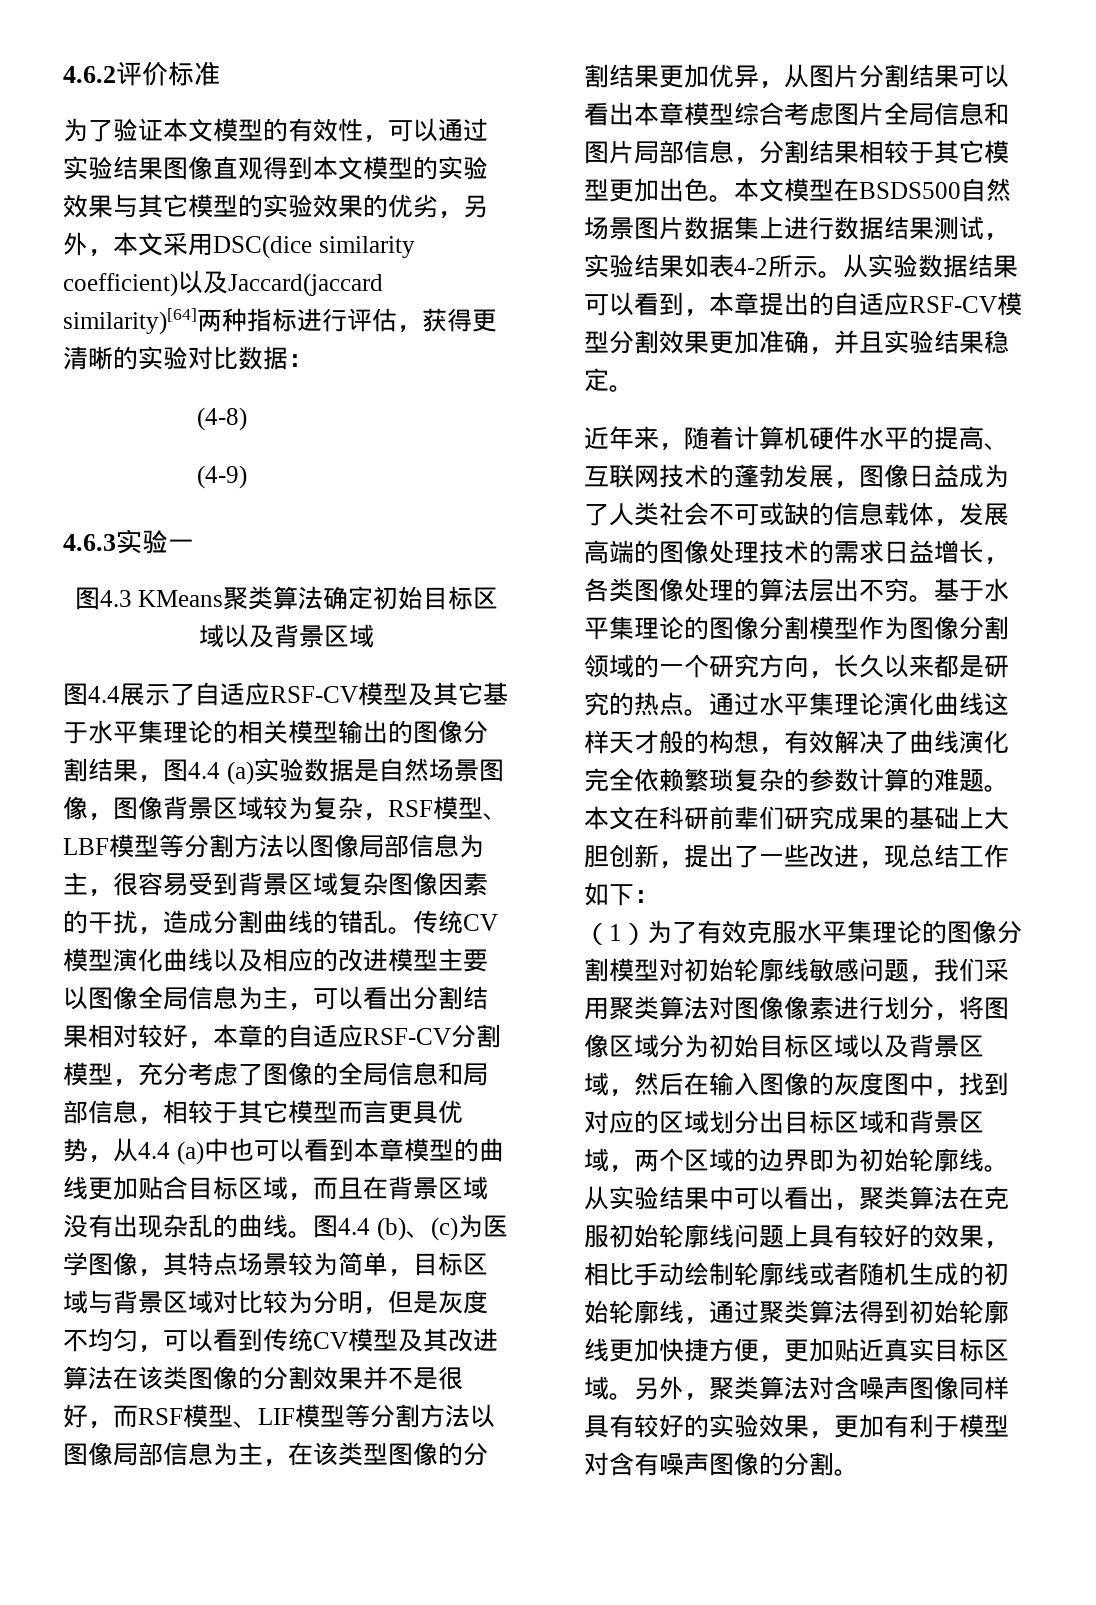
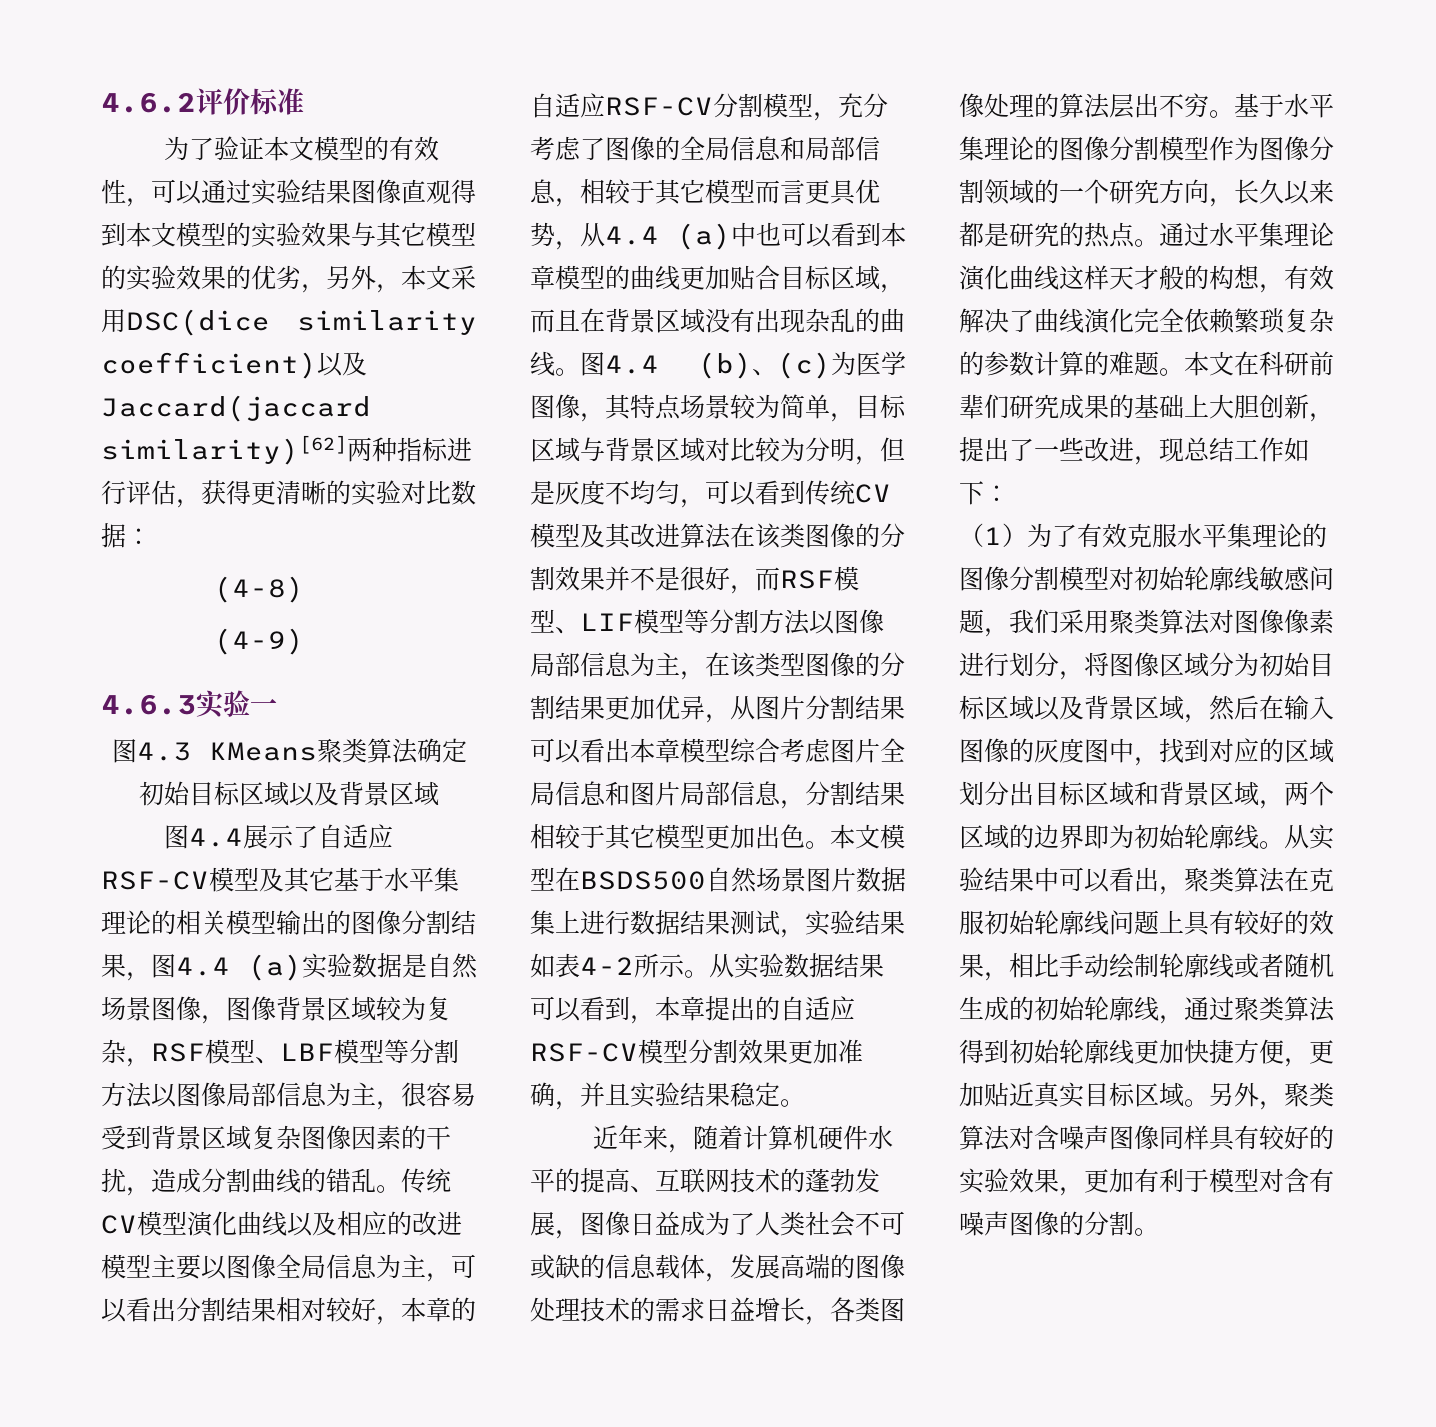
- 为了验证本文模型的有效性，可以通过实验结果图像直观得到本文模型的实验效果与其它模型的实验效果的优劣，另外，本文采用DSC(dice similarity coefficient)以及Jaccard(jaccard similarity)[64]两种指标进行评估，获得更清晰的实验对比数据：
+ 为了验证本文模型的有效性，可以通过实验结果图像直观得到本文模型的实验效果与其它模型的实验效果的优劣，另外，本文采用DSC(dice similarity coefficient)以及Jaccard(jaccard similarity)[62]两种指标进行评估，获得更清晰的实验对比数据：

